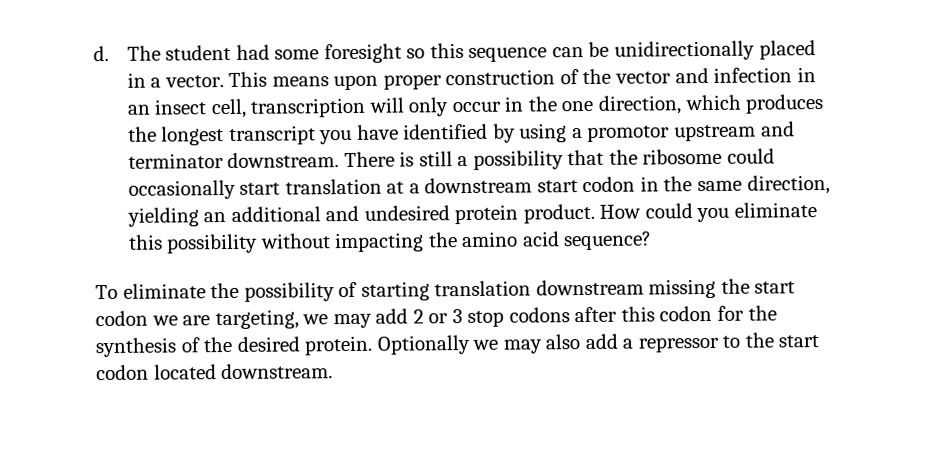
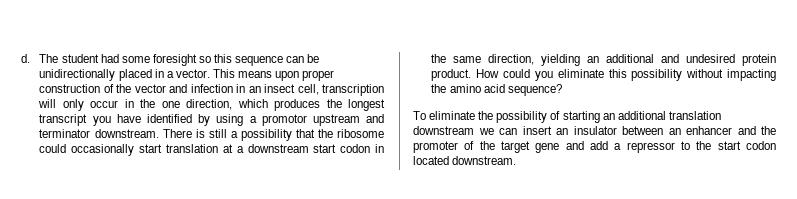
- To eliminate the possibility of starting translation downstream missing the start codon we are targeting, we may add 2 or 3 stop codons after this codon for the synthesis of the desired protein. Optionally we may also add a repressor to the start codon located downstream.
+ To eliminate the possibility of starting an additional translation downstream we can insert an insulator between an enhancer and the promoter of the target gene and add a repressor to the start codon located downstream.

